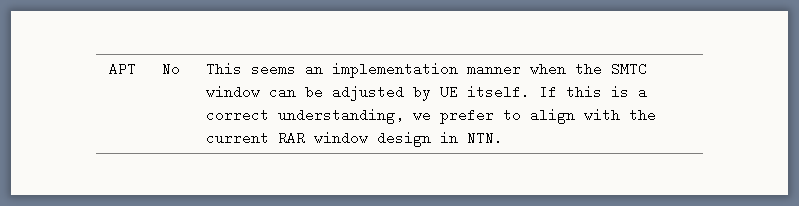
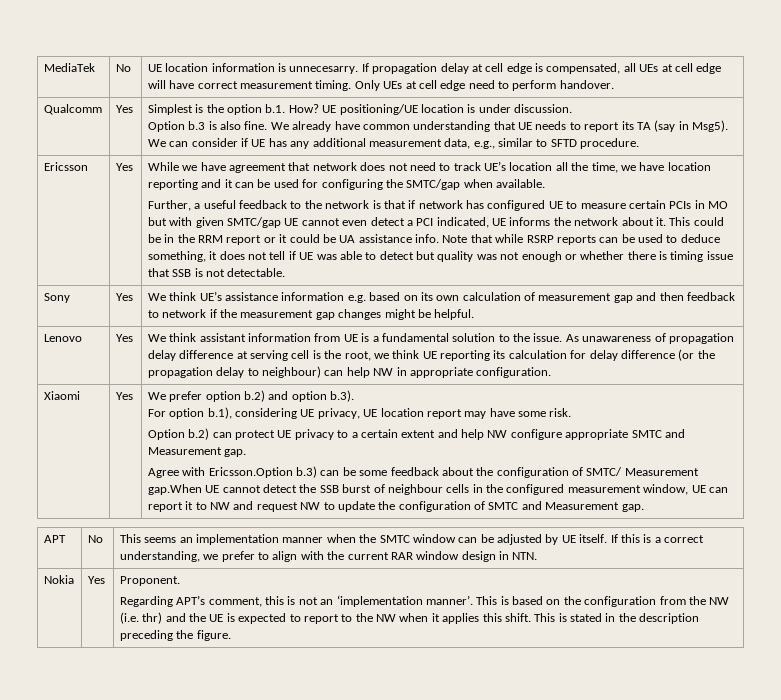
+ MediaTek | No | UE location information is unnecesarry. If propagation delay at cell edge is compensated, all UEs at cell edge will have correct measurement timing. Only UEs at cell edge need to perform handover.
+ Qualcomm | Yes | Simplest is the option b.1. How? UE positioning/UE location is under discussion.
+ Option b.3 is also fine. We already have common understanding that UE needs to report its TA (say in Msg5). We can consider if UE has any additional measurement data, e.g., similar to SFTD procedure.
+ Ericsson | Yes | While we have agreement that network does not need to track UE’s location all the time, we have location reporting and it can be used for configuring the SMTC/gap when available.
+ Further, a useful feedback to the network is that if network has configured UE to measure certain PCIs in MO but with given SMTC/gap UE cannot even detect a PCI indicated, UE informs the network about it. This could be in the RRM report or it could be UA assistance info. Note that while RSRP reports can be used to deduce something, it does not tell if UE was able to detect but quality was not enough or whether there is timing issue that SSB is not detectable.
+ Sony | Yes | We think UE’s assistance information e.g. based on its own calculation of measurement gap and then feedback to network if the measurement gap changes might be helpful.
+ Lenovo | Yes | We think assistant information from UE is a fundamental solution to the issue. As unawareness of propagation delay difference at serving cell is the root, we think UE reporting its calculation for delay difference (or the propagation delay to neighbour) can help NW in appropriate configuration.
+ Xiaomi | Yes | We prefer option b.2) and option b.3).
+ For option b.1), considering UE privacy, UE location report may have some risk.
+ Option b.2) can protect UE privacy to a certain extent and help NW configure appropriate SMTC and Measurement gap.
+ Agree with Ericsson.Option b.3) can be some feedback about the configuration of SMTC/ Measurement gap.When UE cannot detect the SSB burst of neighbour cells in the configured measurement window, UE can report it to NW and request NW to update the configuration of SMTC and Measurement gap.
+ Nokia | Yes | Proponent.
+ Regarding APT’s comment, this is not an ‘implementation manner’. This is based on the configuration from the NW (i.e. thr) and the UE is expected to report to the NW when it applies this shift. This is stated in the description preceding the figure.

